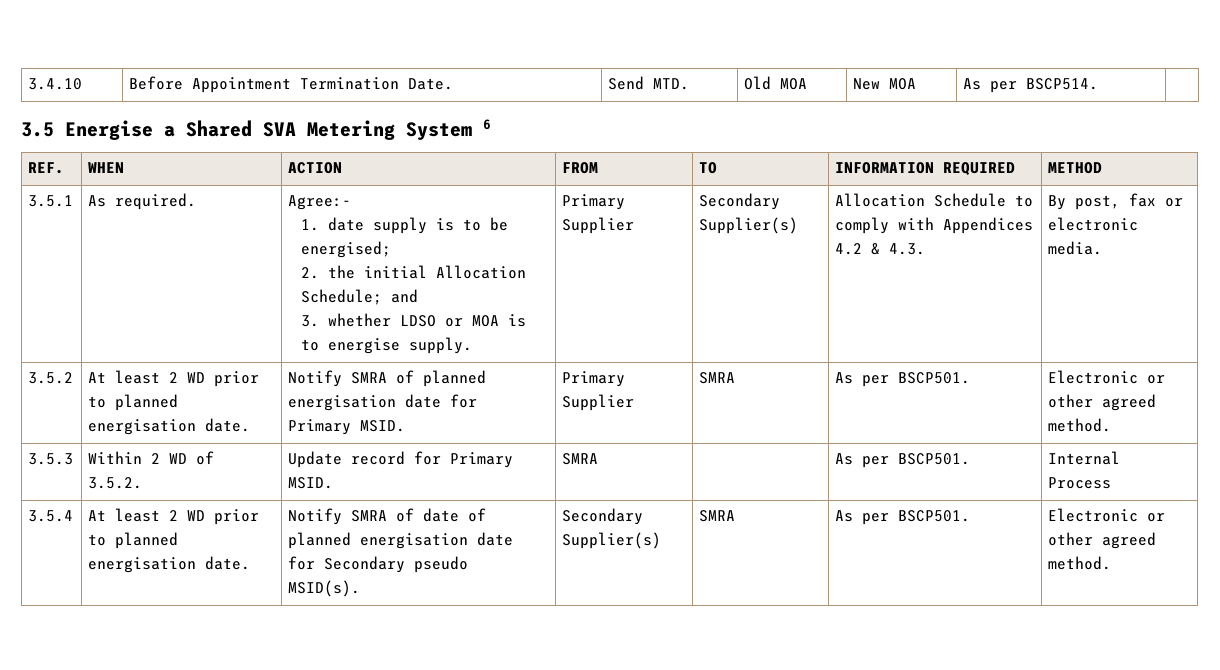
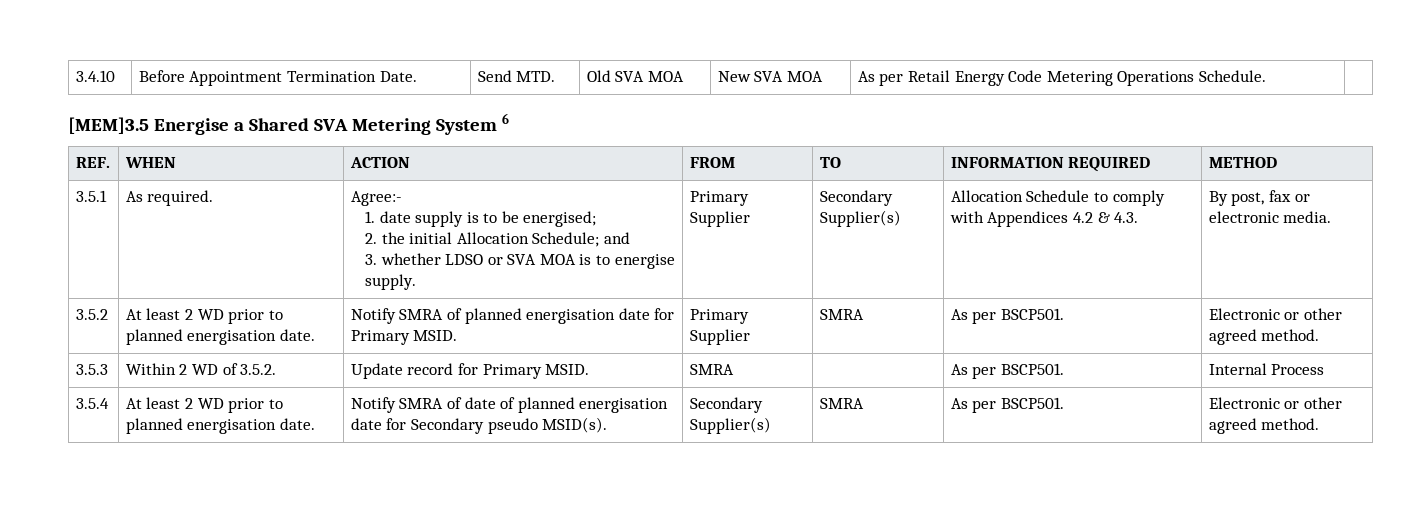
- 3.4.10 | Before Appointment Termination Date. | Send MTD. | Old MOA | New MOA | As per BSCP514. |
- 3.5 Energise a Shared SVA Metering System 6
+ 3.4.10 | Before Appointment Termination Date. | Send MTD. | Old SVA MOA | New SVA MOA | As per Retail Energy Code Metering Operations Schedule. |
+ [MEM]3.5 Energise a Shared SVA Metering System 6
- 3. whether LDSO or MOA is to energise supply.
+ 3. whether LDSO or SVA MOA is to energise supply.

